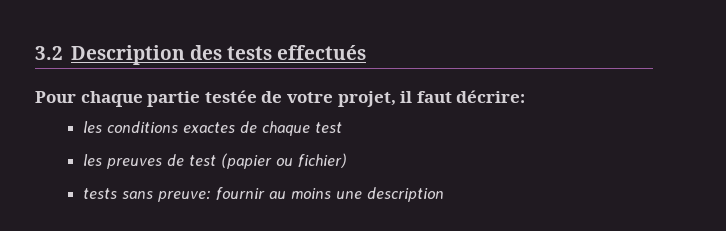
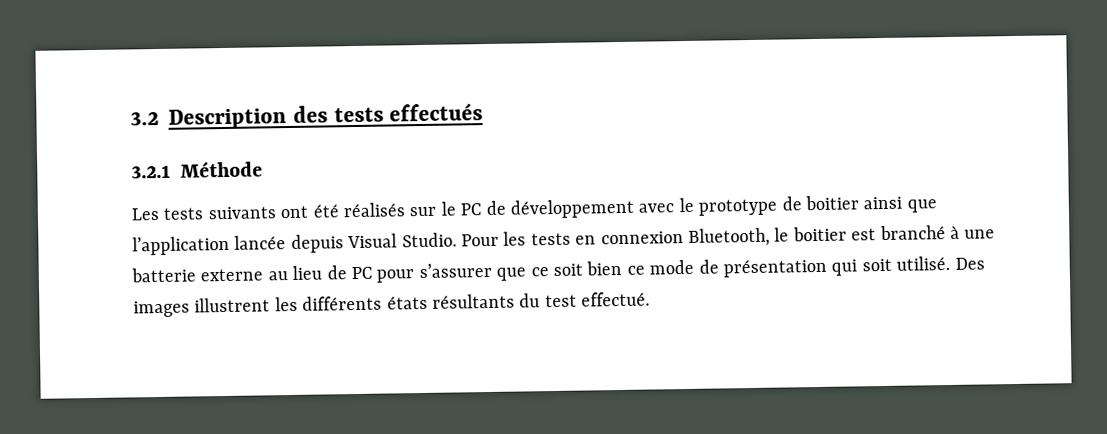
- Pour chaque partie testée de votre projet, il faut décrire:
- les conditions exactes de chaque test
- les preuves de test (papier ou fichier)
- tests sans preuve: fournir au moins une description
+ 3.2.1 Méthode
+ Les tests suivants ont été réalisés sur le PC de développement avec le prototype de boitier ainsi que l’application lancée depuis Visual Studio. Pour les tests en connexion Bluetooth, le boitier est branché à une batterie externe au lieu de PC pour s’assurer que ce soit bien ce mode de présentation qui soit utilisé. Des images illustrent les différents états résultants du test effectué.

